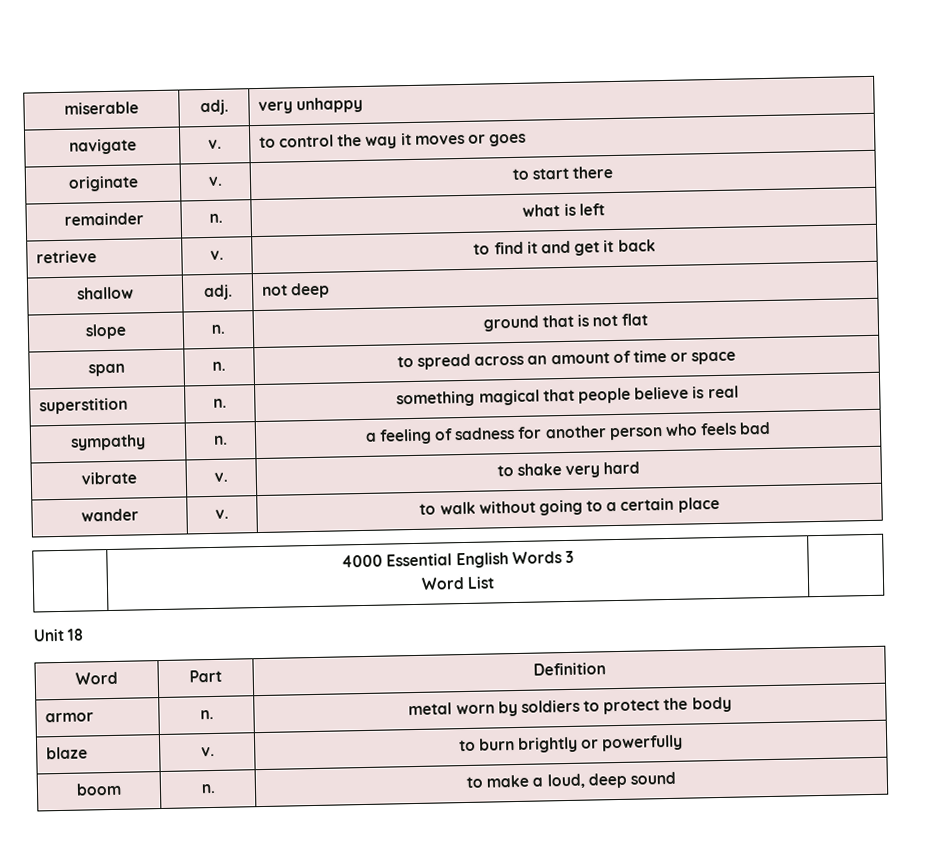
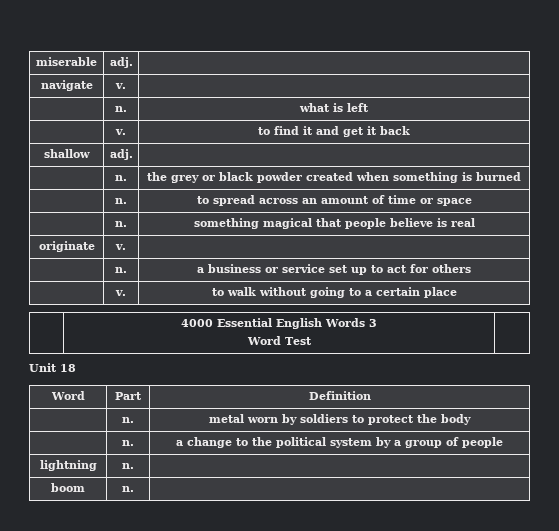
- miserable | adj. | very unhappy
+ miserable | adj. |
- navigate | v. | to control the way it moves or goes
- originate | v. | to start there
- remainder | n. | what is left
+ navigate | v. |
+ | n. | what is left
- retrieve | v. | to find it and get it back
+ | v. | to find it and get it back
- shallow | adj. | not deep
- slope | n. | ground that is not flat
- span | n. | to spread across an amount of time or space
+ shallow | adj. |
+ | n. | the grey or black powder created when something is burned
+ | n. | to spread across an amount of time or space
- superstition | n. | something magical that people believe is real
+ | n. | something magical that people believe is real
- sympathy | n. | a feeling of sadness for another person who feels bad
- vibrate | v. | to shake very hard
- wander | v. | to walk without going to a certain place
+ originate | v. |
+ | n. | a business or service set up to act for others
+ | v. | to walk without going to a certain place
  | 4000 Essential English Words 3
- Word List |
+ Word Test |
- armor | n. | metal worn by soldiers to protect the body
+ | n. | metal worn by soldiers to protect the body
- blaze | v. | to burn brightly or powerfully
- boom | n. | to make a loud, deep sound
+ | n. | a change to the political system by a group of people
+ lightning | n. |
+ boom | n. |

